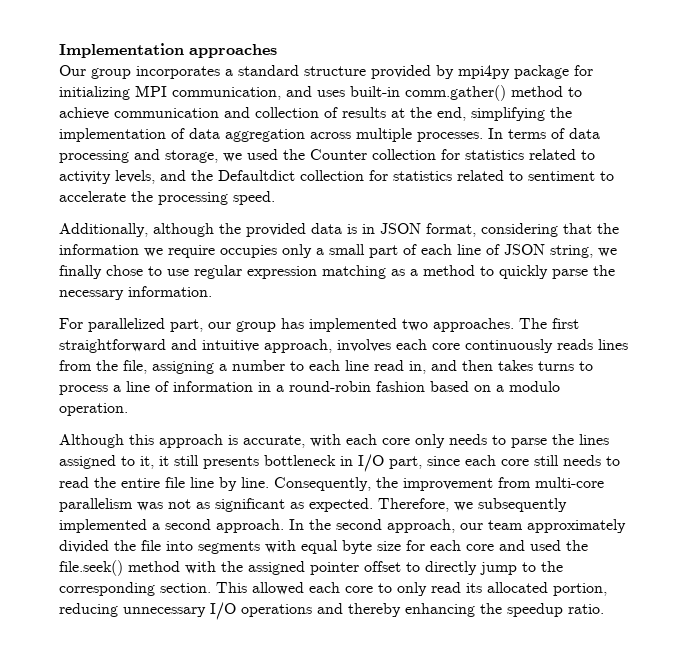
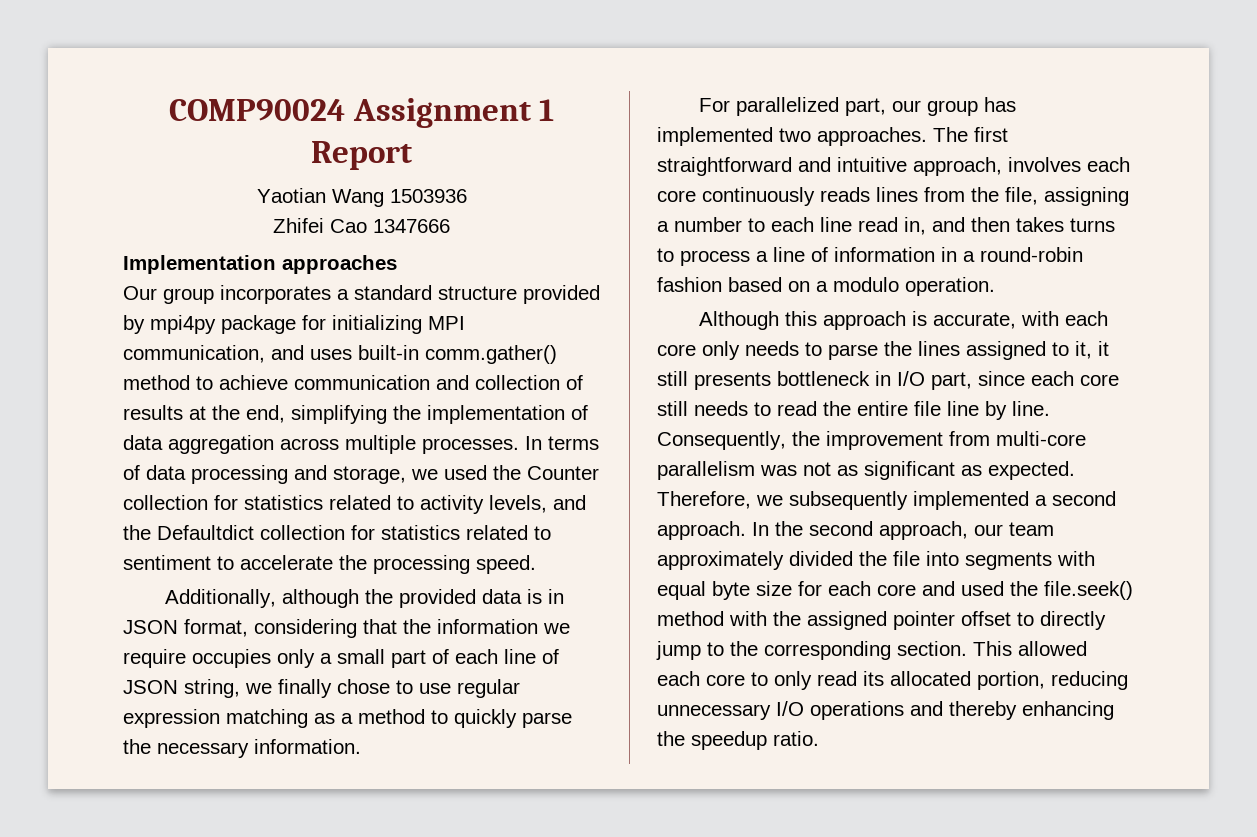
+ COMP90024 Assignment 1 Report
+ Yaotian Wang 1503936
+ Zhifei Cao 1347666

